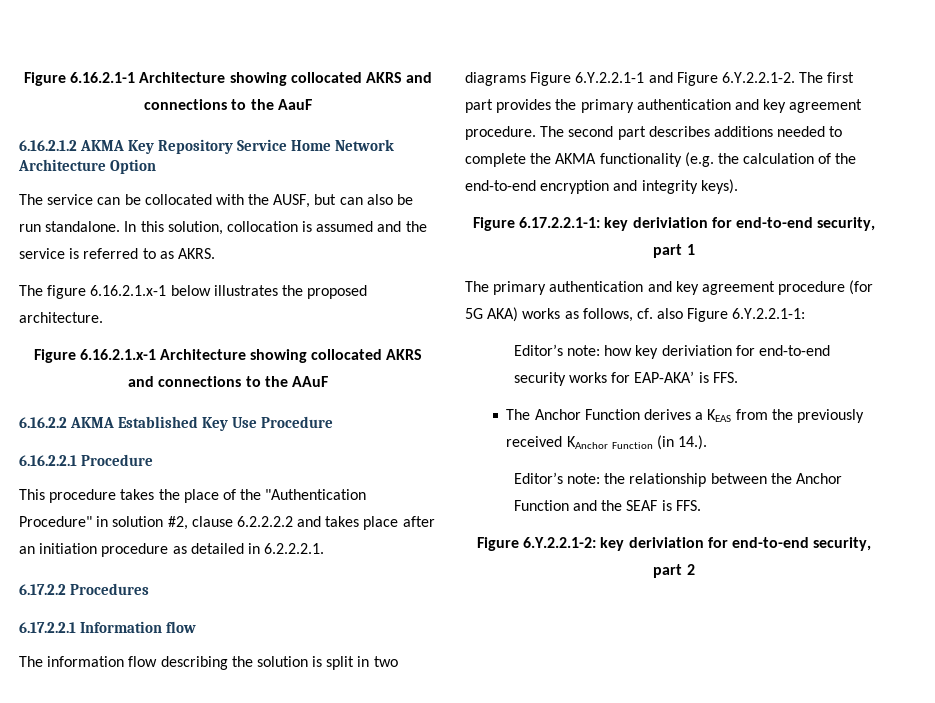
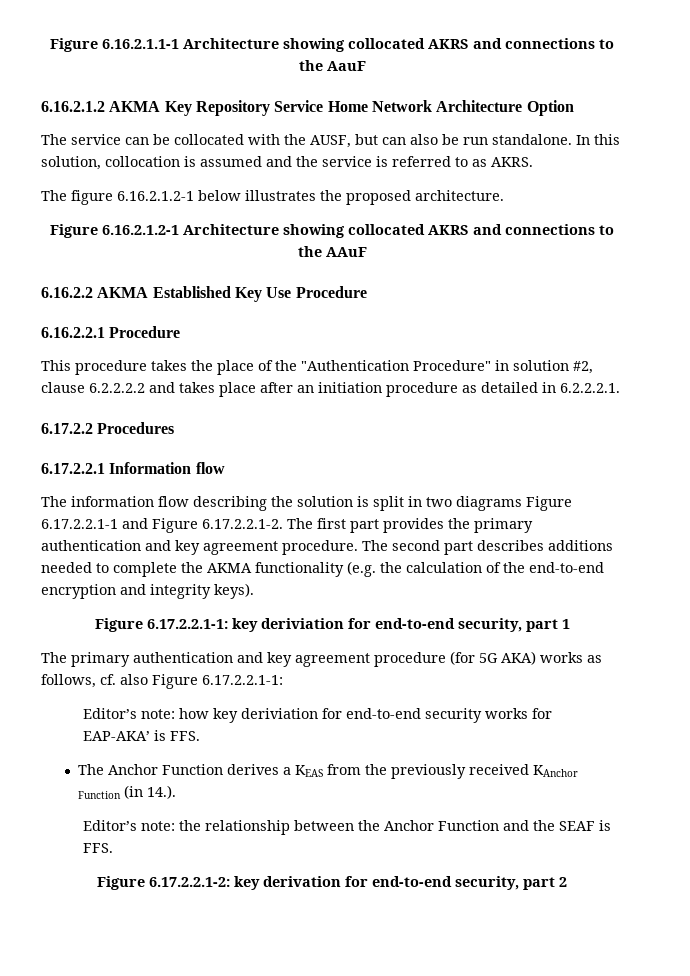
- Figure 6.16.2.1-1 Architecture showing collocated AKRS and connections to the AauF
+ Figure 6.16.2.1.1-1 Architecture showing collocated AKRS and connections to the AauF
- The figure 6.16.2.1.x-1 below illustrates the proposed architecture.
+ The figure 6.16.2.1.2-1 below illustrates the proposed architecture.
- Figure 6.16.2.1.x-1 Architecture showing collocated AKRS and connections to the AAuF
+ Figure 6.16.2.1.2-1 Architecture showing collocated AKRS and connections to the AAuF
- The information flow describing the solution is split in two diagrams Figure 6.Y.2.2.1-1 and Figure 6.Y.2.2.1-2. The first part provides the primary authentication and key agreement procedure.
+ The information flow describing the solution is split in two diagrams Figure 6.17.2.2.1-1 and Figure 6.17.2.2.1-2. The first part provides the primary authentication and key agreement procedure.
- The primary authentication and key agreement procedure (for 5G AKA) works as follows, cf. also Figure 6.Y.2.2.1-1:
+ The primary authentication and key agreement procedure (for 5G AKA) works as follows, cf. also Figure 6.17.2.2.1-1:
- Figure 6.Y.2.2.1-2: key deriviation for end-to-end security, part 2
+ Figure 6.17.2.2.1-2: key derivation for end-to-end security, part 2

